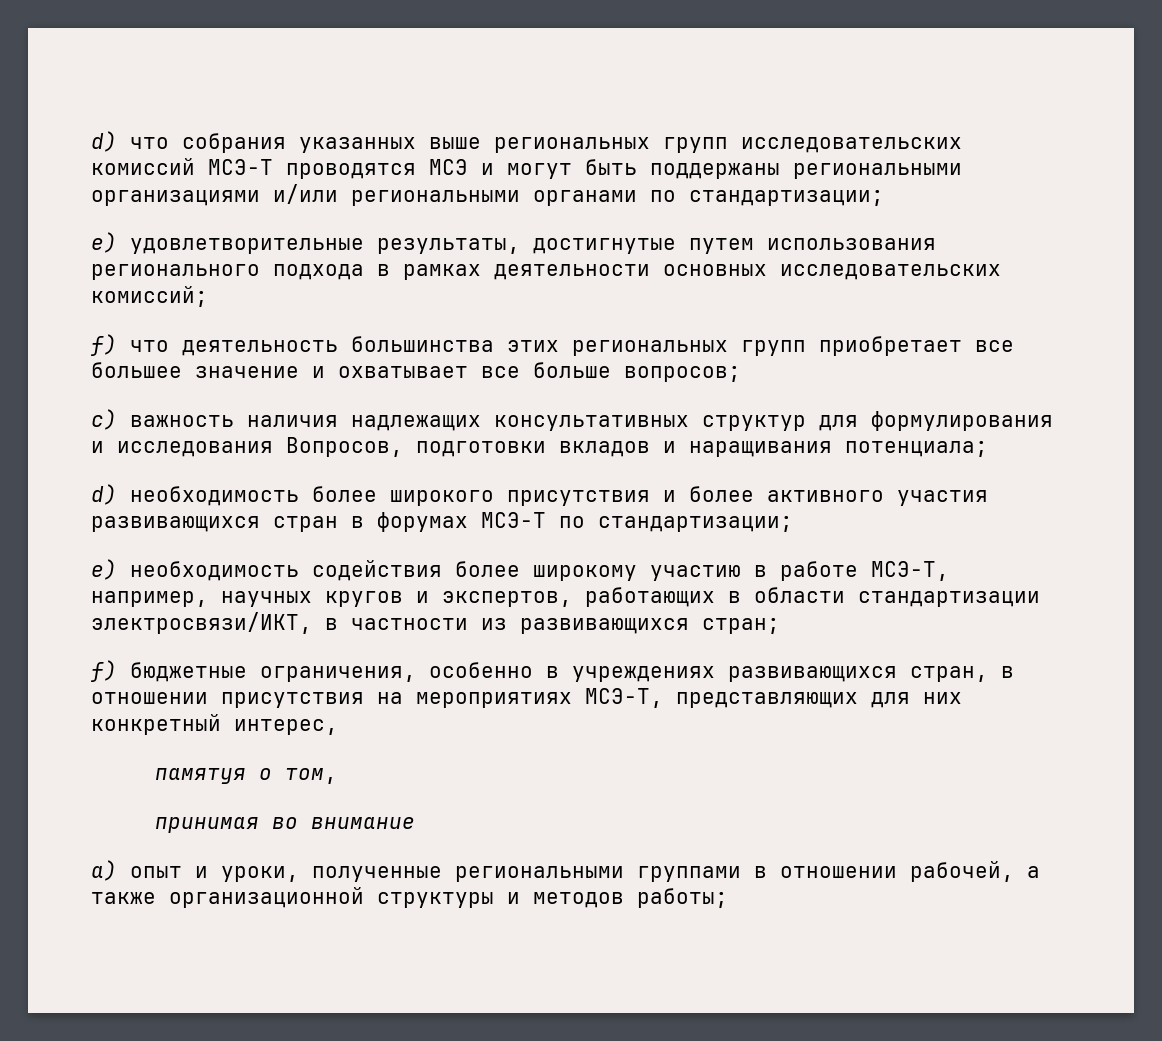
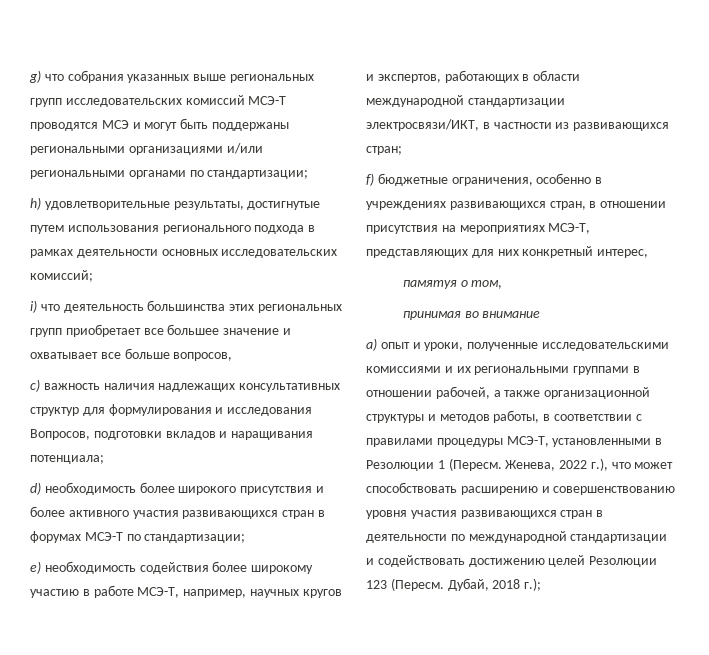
- d) что собрания указанных выше региональных групп исследовательских комиссий МСЭ-Т проводятся МСЭ и могут быть поддержаны региональными организациями и/или региональными органами по стандартизации;
+ g) что собрания указанных выше региональных групп исследовательских комиссий МСЭ-Т проводятся МСЭ и могут быть поддержаны региональными организациями и/или региональными органами по стандартизации;
- e) удовлетворительные результаты, достигнутые путем использования регионального подхода в рамках деятельности основных исследовательских комиссий;
+ h) удовлетворительные результаты, достигнутые путем использования регионального подхода в рамках деятельности основных исследовательских комиссий;
- f) что деятельность большинства этих региональных групп приобретает все большее значение и охватывает все больше вопросов;
+ i) что деятельность большинства этих региональных групп приобретает все большее значение и охватывает все больше вопросов,
- е) необходимость содействия более широкому участию в работе МСЭ-Т, например, научных кругов и экспертов, работающих в области стандартизации электросвязи/ИКТ, в частности из развивающихся стран;
+ е) необходимость содействия более широкому участию в работе МСЭ-Т, например, научных кругов и экспертов, работающих в области международной стандартизации электросвязи/ИКТ, в частности из развивающихся стран;
- a) опыт и уроки, полученные региональными группами в отношении рабочей, а также организационной структуры и методов работы;
+ a) опыт и уроки, полученные исследовательскими комиссиями и их региональными группами в отношении рабочей, а также организационной структуры и методов работы, в соответствии с правилами процедуры МСЭ-T, установленными в Резолюции 1 (Пересм. Женева, 2022 г.), что может способствовать расширению и совершенствованию уровня участия развивающихся стран в деятельности по международной стандартизации и содействовать достижению целей Резолюции 123 (Пересм. Дубай, 2018 г.);

